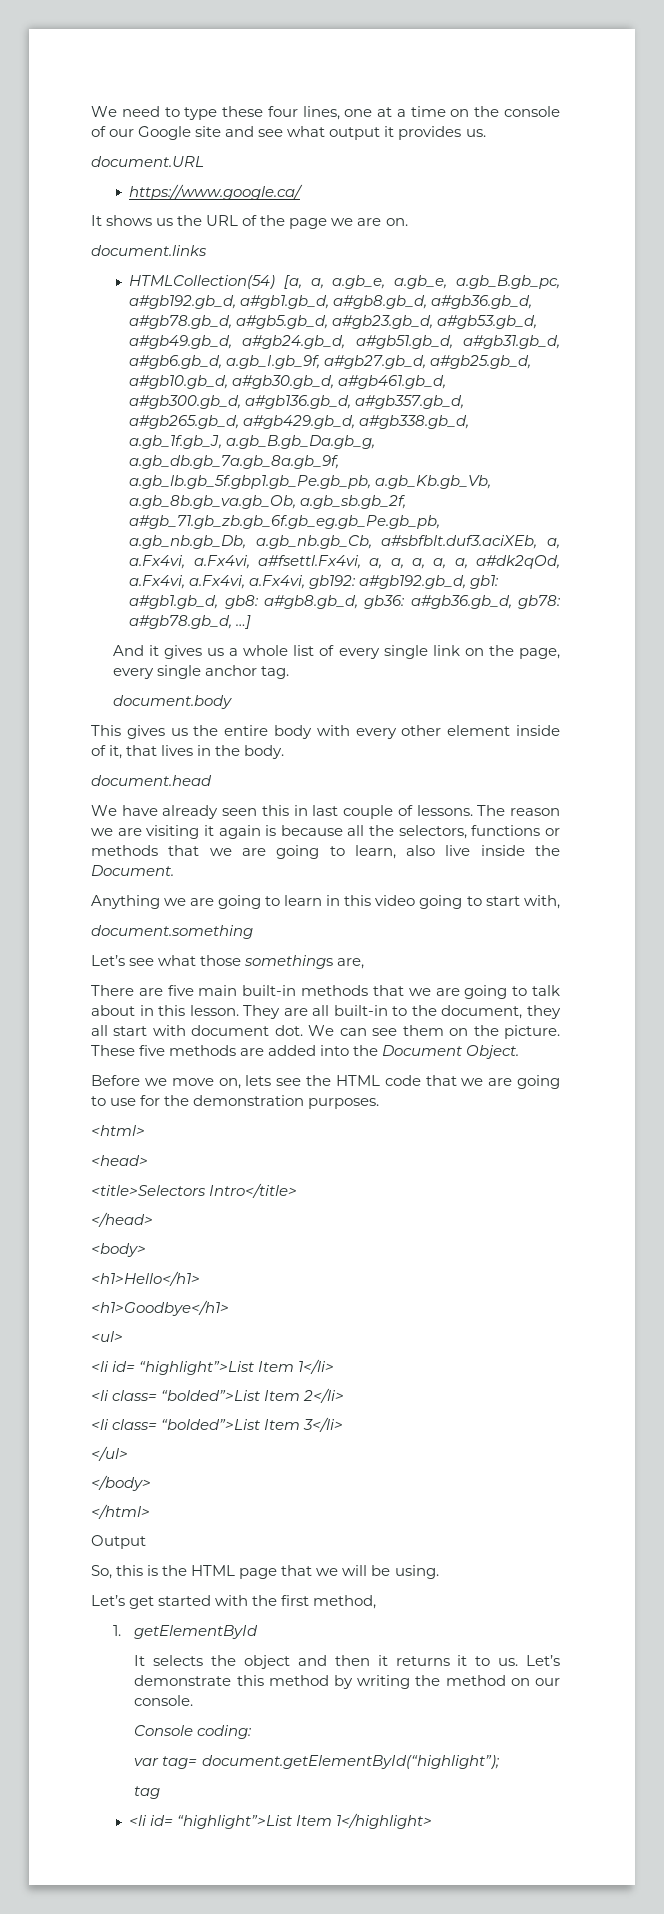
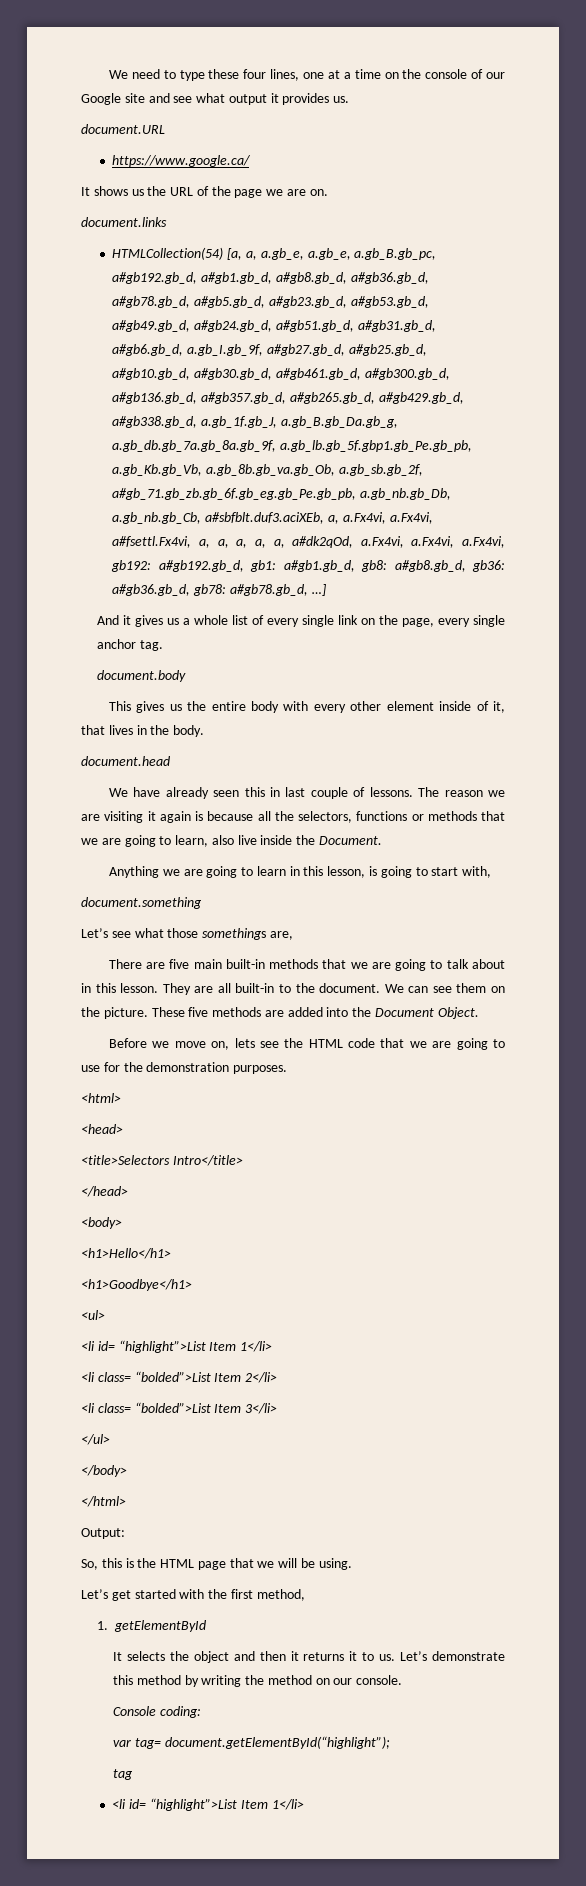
- Anything we are going to learn in this video going to start with,
+ Anything we are going to learn in this lesson, is going to start with,
- They are all built-in to the document, they all start with document dot.
+ They are all built-in to the document.
- Output
+ Output:
  tag
- <li id= “highlight”>List Item 1</highlight>
+ <li id= “highlight”>List Item 1</li>

